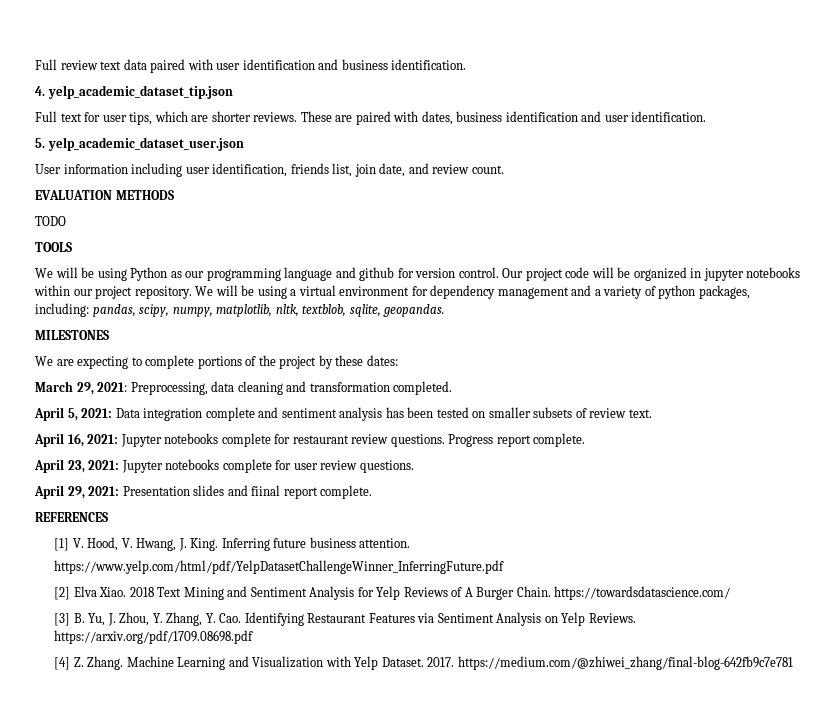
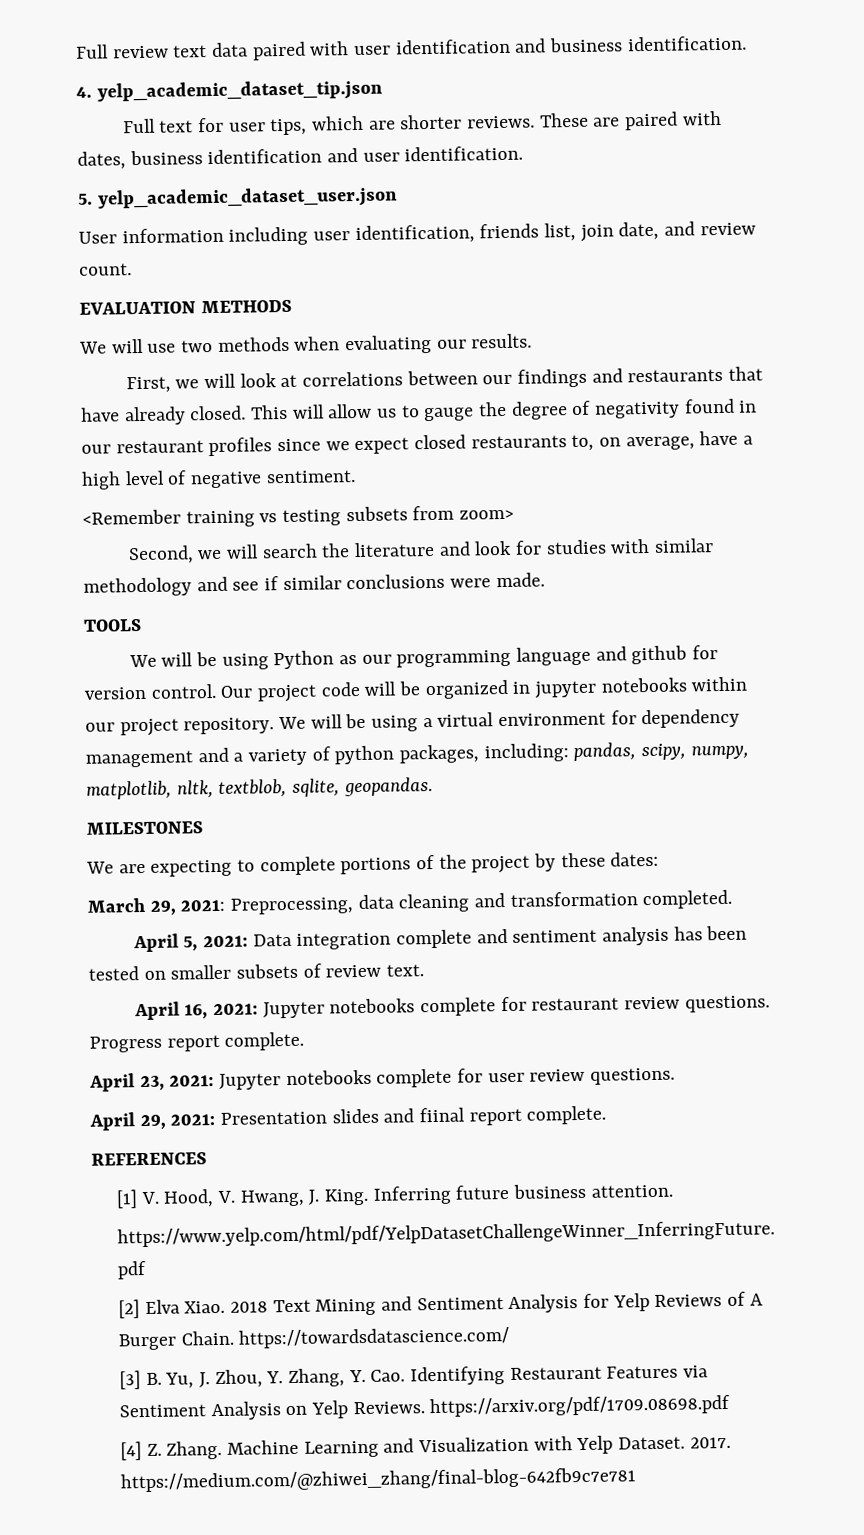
- TODO
+ We will use two methods when evaluating our results.
+ First, we will look at correlations between our findings and restaurants that have already closed. This will allow us to gauge the degree of negativity found in our restaurant profiles since we expect closed restaurants to, on average, have a high level of negative sentiment.
+ <Remember training vs testing subsets from zoom>
+ Second, we will search the literature and look for studies with similar methodology and see if similar conclusions were made.

